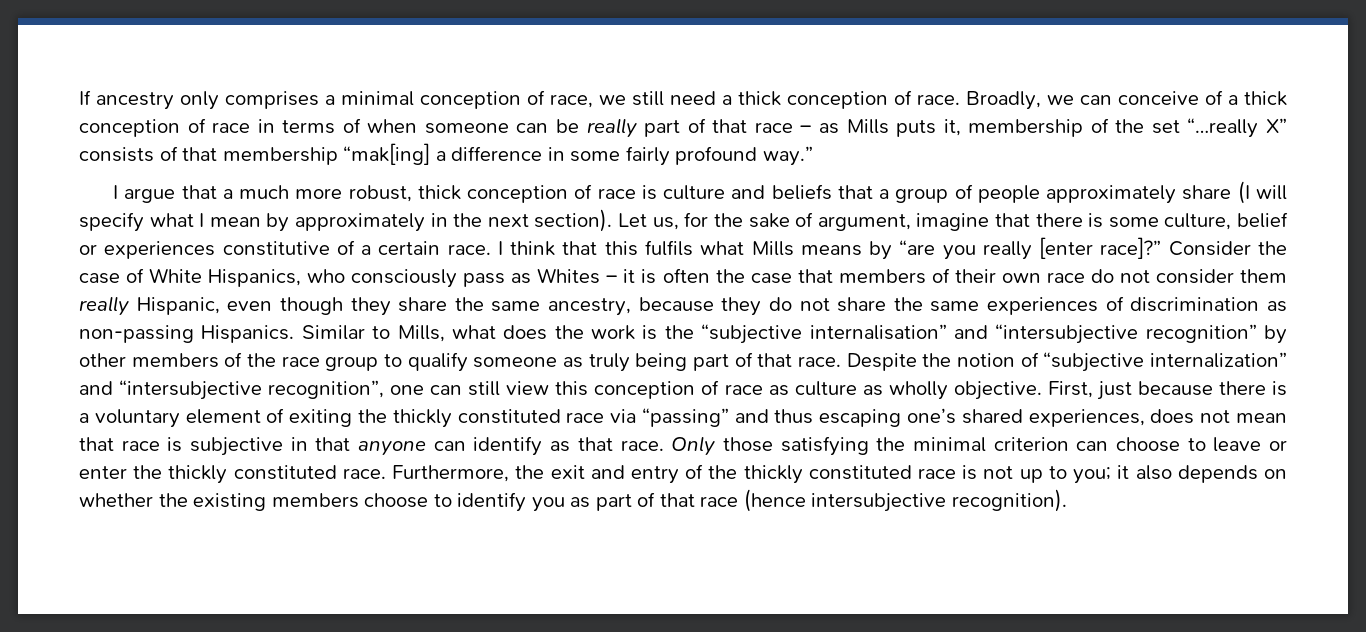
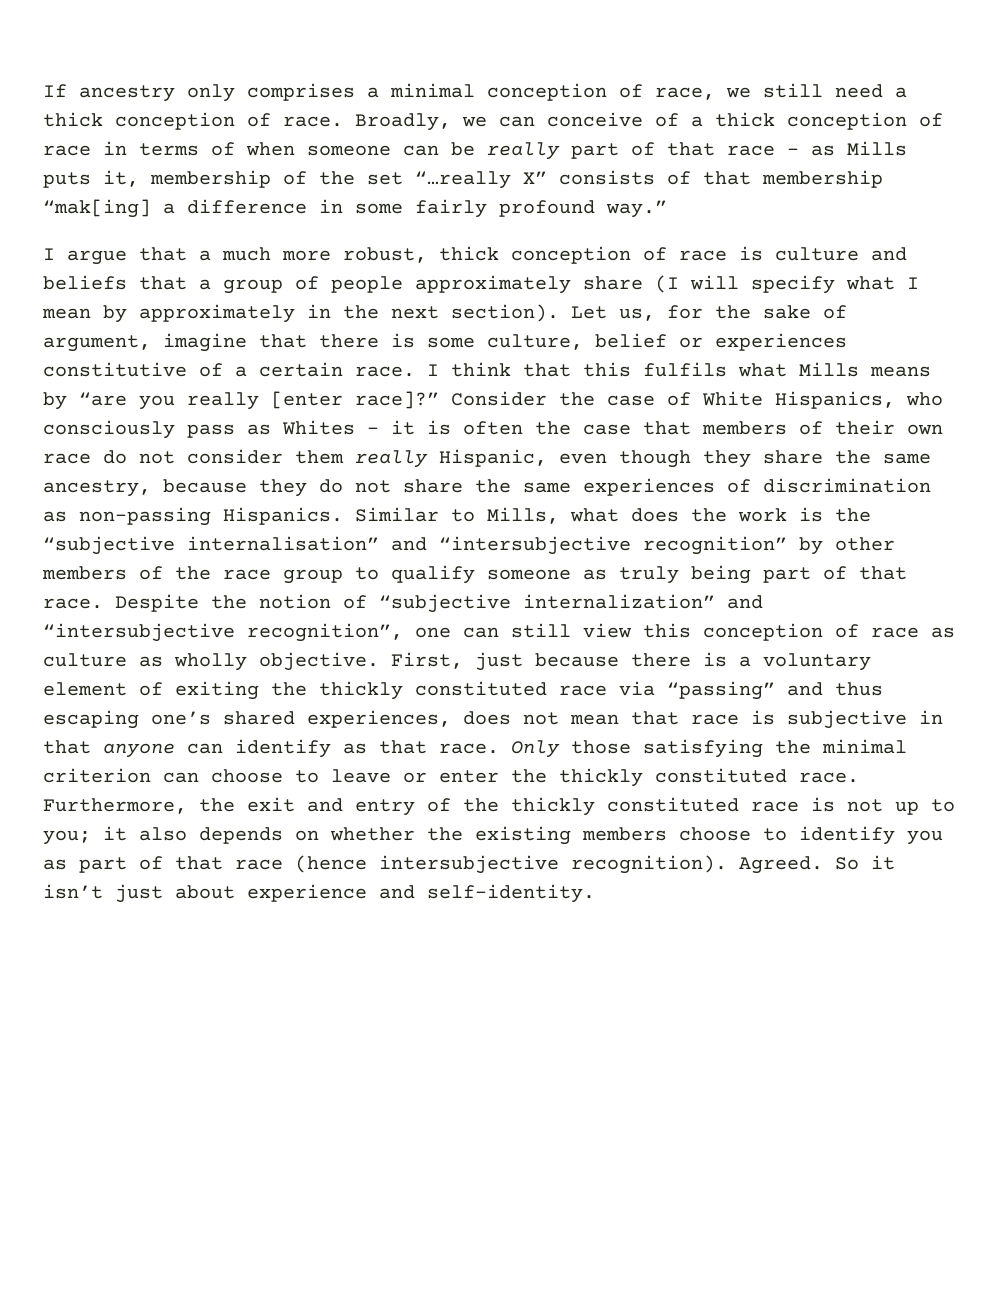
+ Agreed. So it isn’t just about experience and self-identity.

